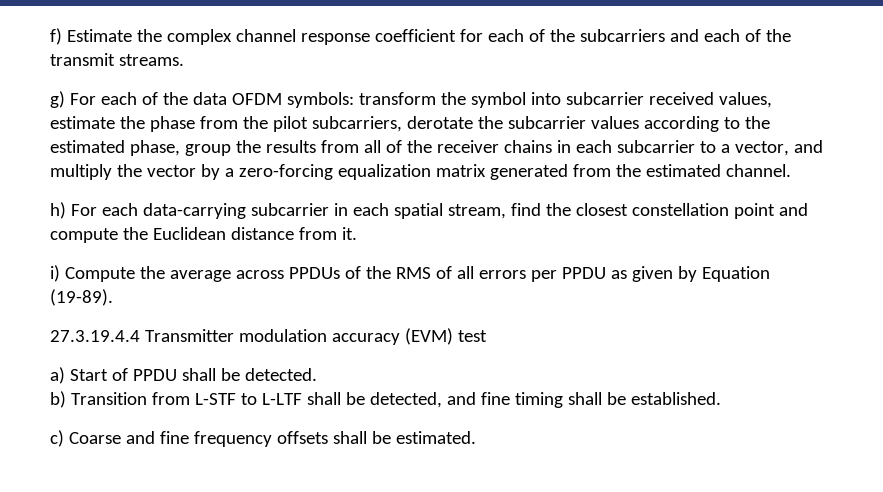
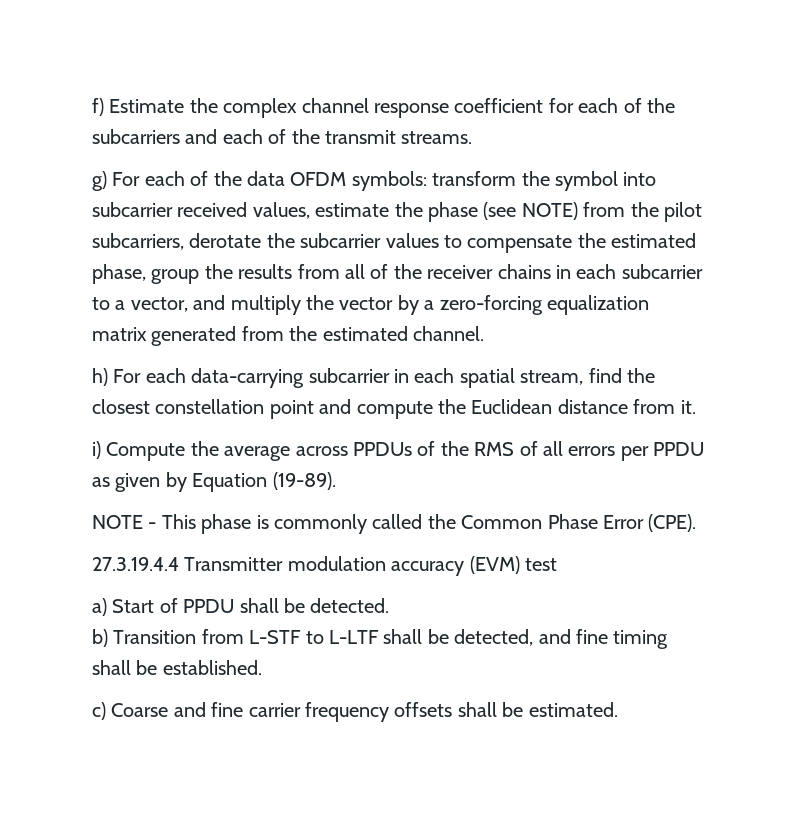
- g) For each of the data OFDM symbols: transform the symbol into subcarrier received values, estimate the phase from the pilot subcarriers, derotate the subcarrier values according to the estimated phase, group the results from all of the receiver chains in each subcarrier to a vector, and multiply the vector by a zero-forcing equalization matrix generated from the estimated channel.
+ g) For each of the data OFDM symbols: transform the symbol into subcarrier received values, estimate the phase (see NOTE) from the pilot subcarriers, derotate the subcarrier values to compensate the estimated phase, group the results from all of the receiver chains in each subcarrier to a vector, and multiply the vector by a zero-forcing equalization matrix generated from the estimated channel.
+ NOTE - This phase is commonly called the Common Phase Error (CPE).
- c) Coarse and fine frequency offsets shall be estimated.
+ c) Coarse and fine carrier frequency offsets shall be estimated.

